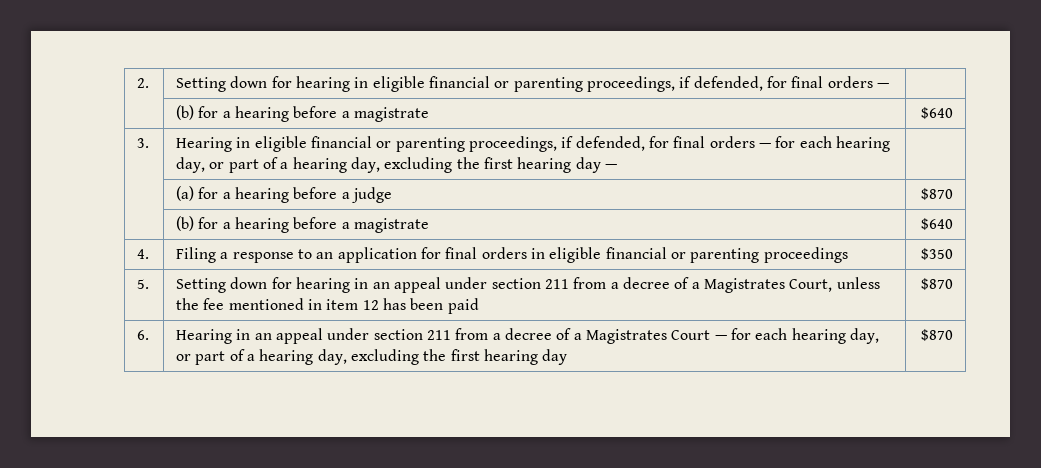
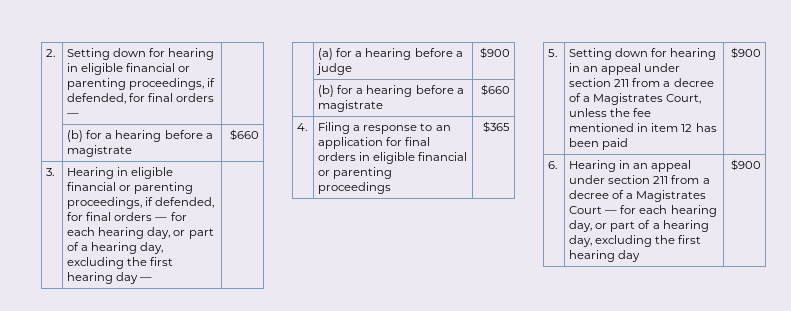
  2. | Setting down for hearing in eligible financial or parenting proceedings, if defended, for final orders — |
- | (b) for a hearing before a magistrate | $640
+ | (b) for a hearing before a magistrate | $660
- | (a) for a hearing before a judge | $870
- | (b) for a hearing before a magistrate | $640
+ | (a) for a hearing before a judge | $900
+ | (b) for a hearing before a magistrate | $660
- 4. | Filing a response to an application for final orders in eligible financial or parenting proceedings | $350
+ 4. | Filing a response to an application for final orders in eligible financial or parenting proceedings | $365
- 5. | Setting down for hearing in an appeal under section 211 from a decree of a Magistrates Court, unless the fee mentioned in item 12 has been paid | $870
+ 5. | Setting down for hearing in an appeal under section 211 from a decree of a Magistrates Court, unless the fee mentioned in item 12 has been paid | $900
- 6. | Hearing in an appeal under section 211 from a decree of a Magistrates Court — for each hearing day, or part of a hearing day, excluding the first hearing day | $870
+ 6. | Hearing in an appeal under section 211 from a decree of a Magistrates Court — for each hearing day, or part of a hearing day, excluding the first hearing day | $900

